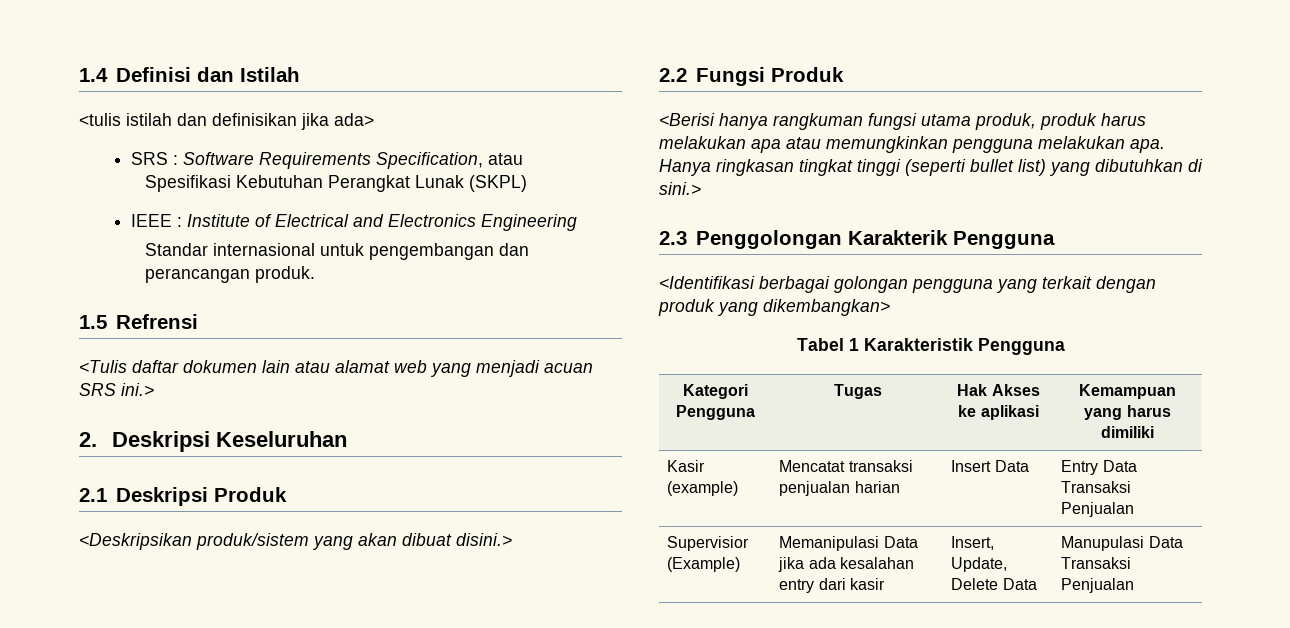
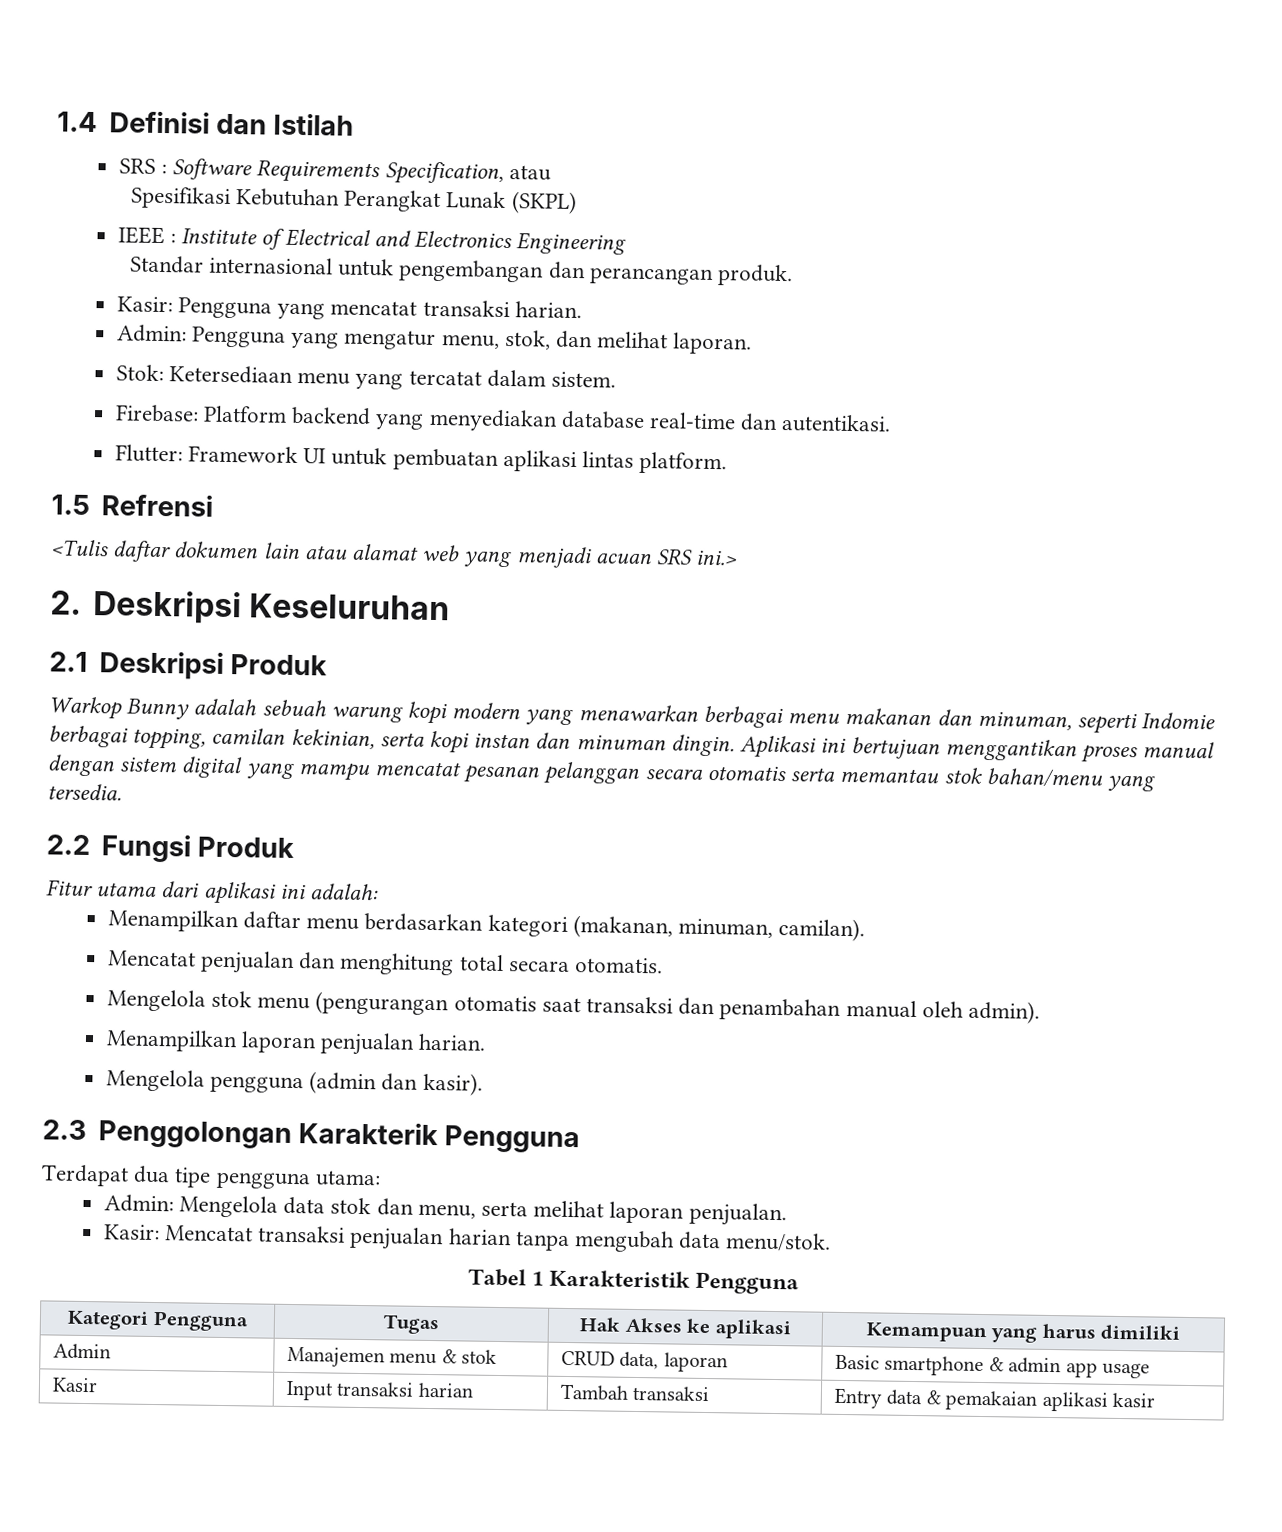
- <tulis istilah dan definisikan jika ada>
+ Kasir: Pengguna yang mencatat transaksi harian.
+ Admin: Pengguna yang mengatur menu, stok, dan melihat laporan.
+ Stok: Ketersediaan menu yang tercatat dalam sistem.
+ Firebase: Platform backend yang menyediakan database real-time dan autentikasi.
+ Flutter: Framework UI untuk pembuatan aplikasi lintas platform.
- <Deskripsikan produk/sistem yang akan dibuat disini.>
+ Warkop Bunny adalah sebuah warung kopi modern yang menawarkan berbagai menu makanan dan minuman, seperti Indomie berbagai topping, camilan kekinian, serta kopi instan dan minuman dingin. Aplikasi ini bertujuan menggantikan proses manual dengan sistem digital yang mampu mencatat pesanan pelanggan secara otomatis serta memantau stok bahan/menu yang tersedia.
  2.2 Fungsi Produk
- <Berisi hanya rangkuman fungsi utama produk, produk harus melakukan apa atau memungkinkan pengguna melakukan apa. Hanya ringkasan tingkat tinggi (seperti bullet list) yang dibutuhkan di sini.>
+ Fitur utama dari aplikasi ini adalah:
+ Menampilkan daftar menu berdasarkan kategori (makanan, minuman, camilan).
+ Mencatat penjualan dan menghitung total secara otomatis.
+ Mengelola stok menu (pengurangan otomatis saat transaksi dan penambahan manual oleh admin).
+ Menampilkan laporan penjualan harian.
+ Mengelola pengguna (admin dan kasir).
  2.3 Penggolongan Karakterik Pengguna
- <Identifikasi berbagai golongan pengguna yang terkait dengan produk yang dikembangkan>
+ Terdapat dua tipe pengguna utama:
+ Admin: Mengelola data stok dan menu, serta melihat laporan penjualan.
+ Kasir: Mencatat transaksi penjualan harian tanpa mengubah data menu/stok.
- Kasir (example) | Mencatat transaksi penjualan harian | Insert Data | Entry Data Transaksi Penjualan
- Supervisior (Example) | Memanipulasi Data jika ada kesalahan entry dari kasir | Insert, Update, Delete Data | Manupulasi Data Transaksi Penjualan
+ Admin | Manajemen menu & stok | CRUD data, laporan | Basic smartphone & admin app usage
+ Kasir | Input transaksi harian | Tambah transaksi | Entry data & pemakaian aplikasi kasir

